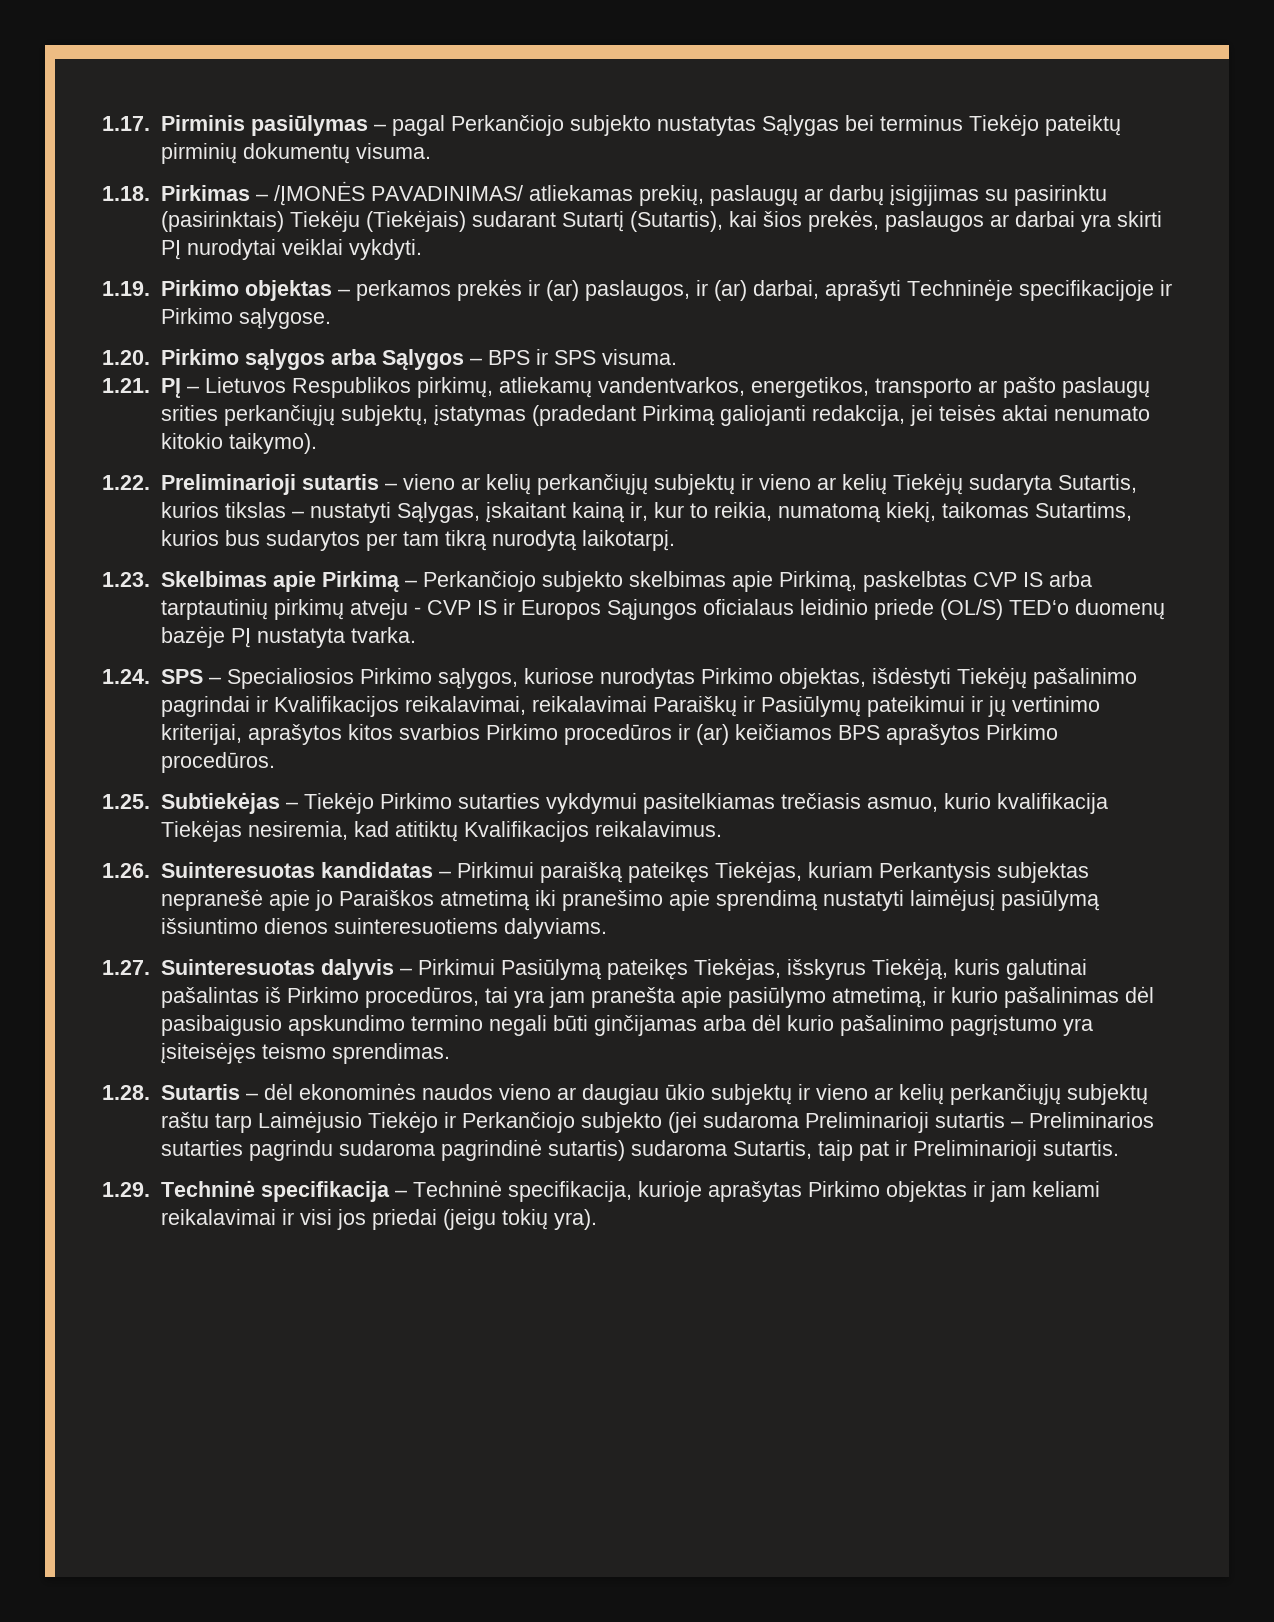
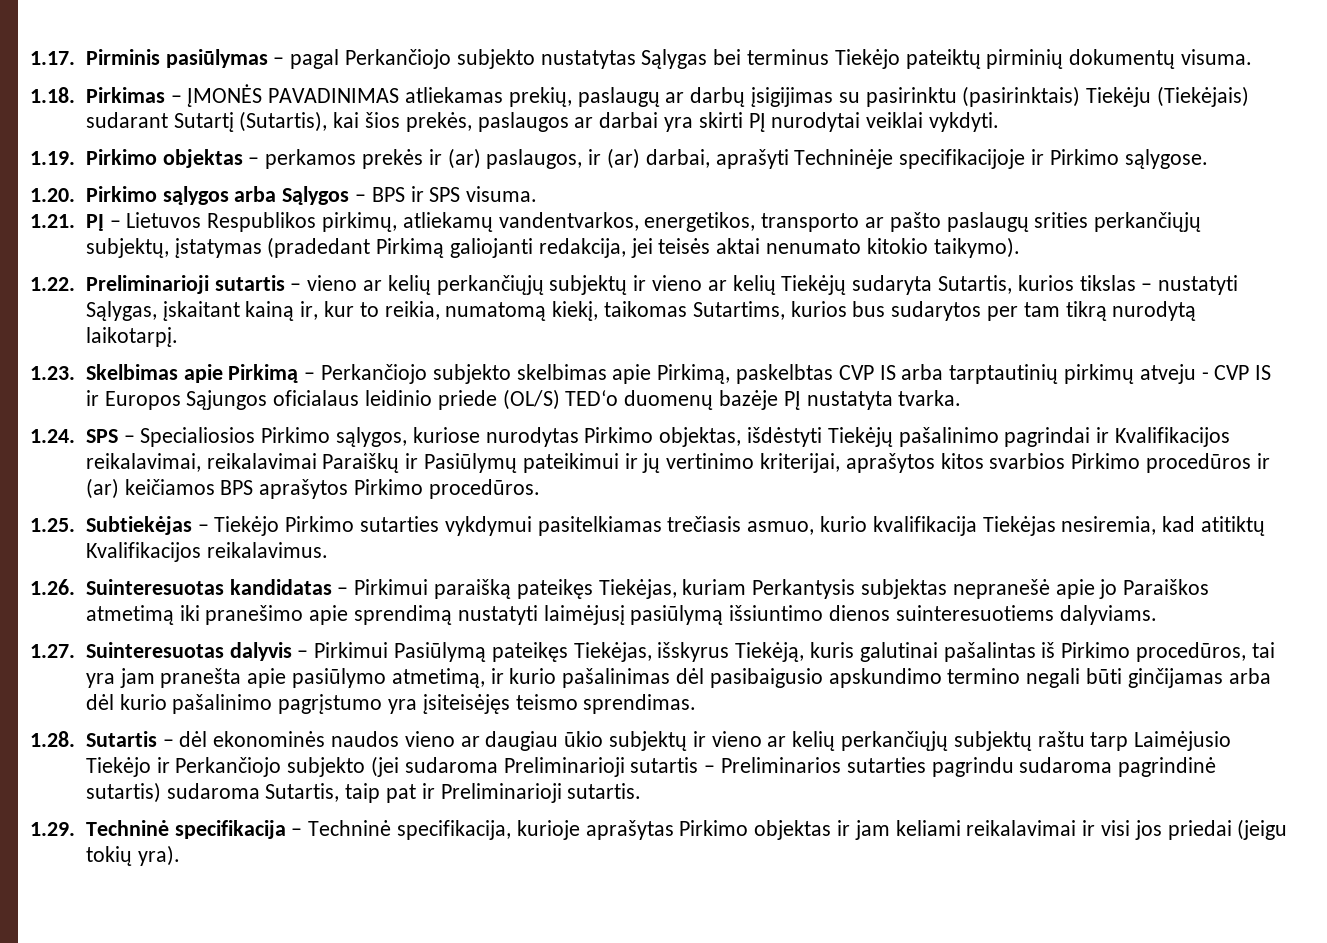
- 1.18. Pirkimas – /ĮMONĖS PAVADINIMAS/ atliekamas prekių, paslaugų ar darbų įsigijimas su pasirinktu (pasirinktais) Tiekėju (Tiekėjais) sudarant Sutartį (Sutartis), kai šios prekės, paslaugos ar darbai yra skirti PĮ nurodytai veiklai vykdyti.
+ 1.18. Pirkimas – ĮMONĖS PAVADINIMAS atliekamas prekių, paslaugų ar darbų įsigijimas su pasirinktu (pasirinktais) Tiekėju (Tiekėjais) sudarant Sutartį (Sutartis), kai šios prekės, paslaugos ar darbai yra skirti PĮ nurodytai veiklai vykdyti.

